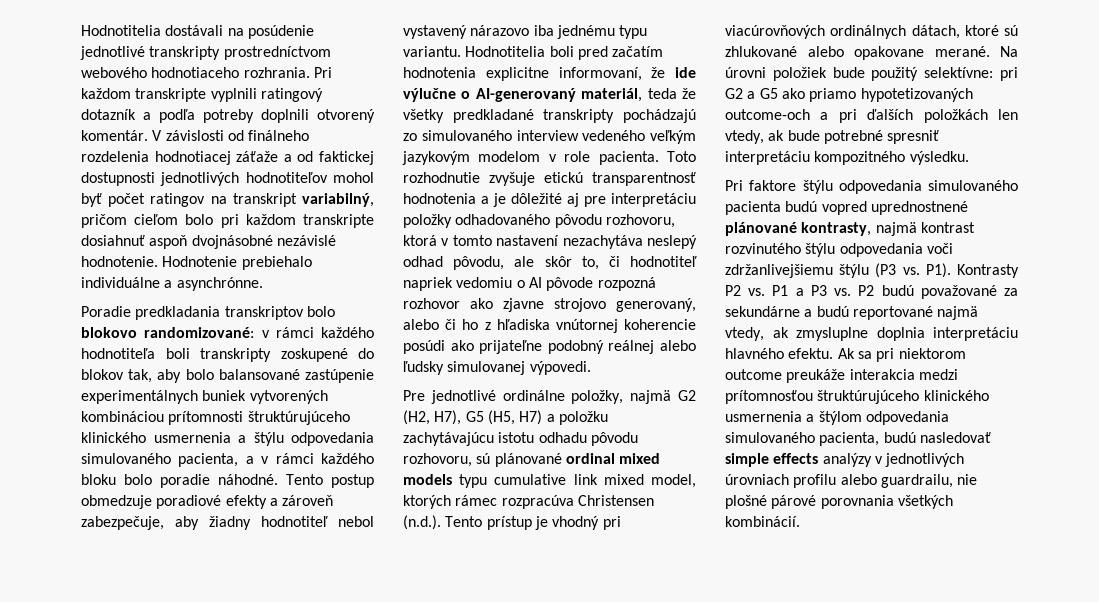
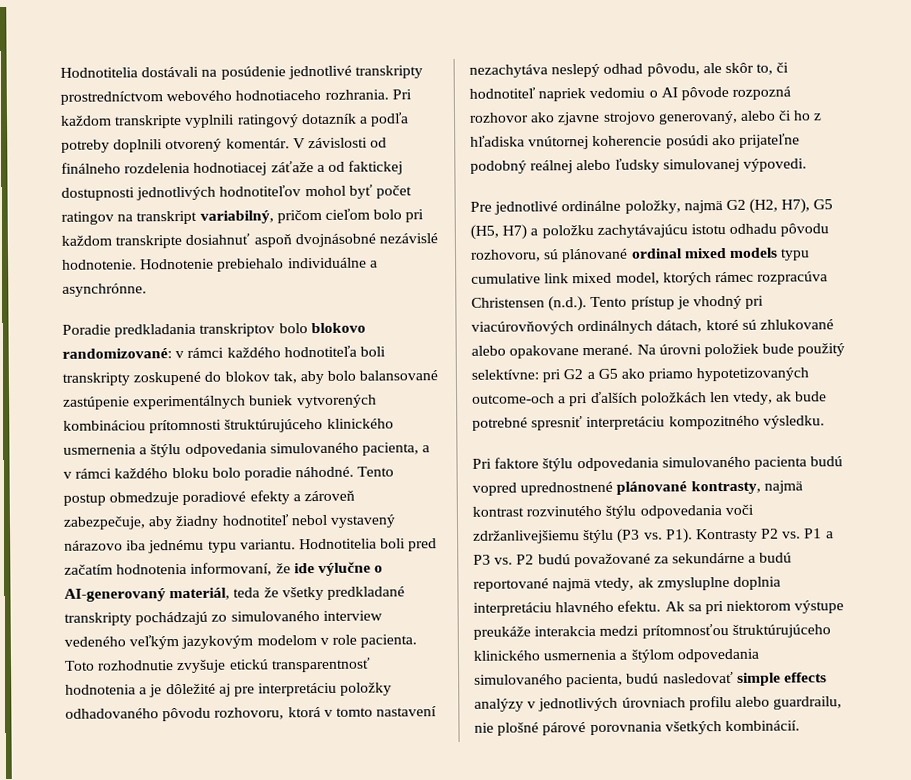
- Hodnotitelia boli pred začatím hodnotenia explicitne informovaní, že ide výlučne o AI-generovaný materiál, teda že všetky predkladané transkripty pochádzajú zo simulovaného interview vedeného veľkým jazykovým modelom v role pacienta.
+ Hodnotitelia boli pred začatím hodnotenia informovaní, že ide výlučne o AI-generovaný materiál, teda že všetky predkladané transkripty pochádzajú zo simulovaného interview vedeného veľkým jazykovým modelom v role pacienta.
- Ak sa pri niektorom outcome preukáže interakcia medzi prítomnosťou štruktúrujúceho klinického usmernenia a štýlom odpovedania simulovaného pacienta, budú nasledovať simple effects analýzy v jednotlivých úrovniach profilu alebo guardrailu, nie plošné párové porovnania všetkých kombinácií.
+ Ak sa pri niektorom výstupe preukáže interakcia medzi prítomnosťou štruktúrujúceho klinického usmernenia a štýlom odpovedania simulovaného pacienta, budú nasledovať simple effects analýzy v jednotlivých úrovniach profilu alebo guardrailu, nie plošné párové porovnania všetkých kombinácií.

